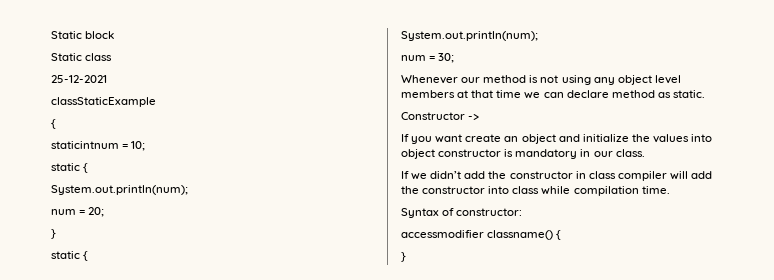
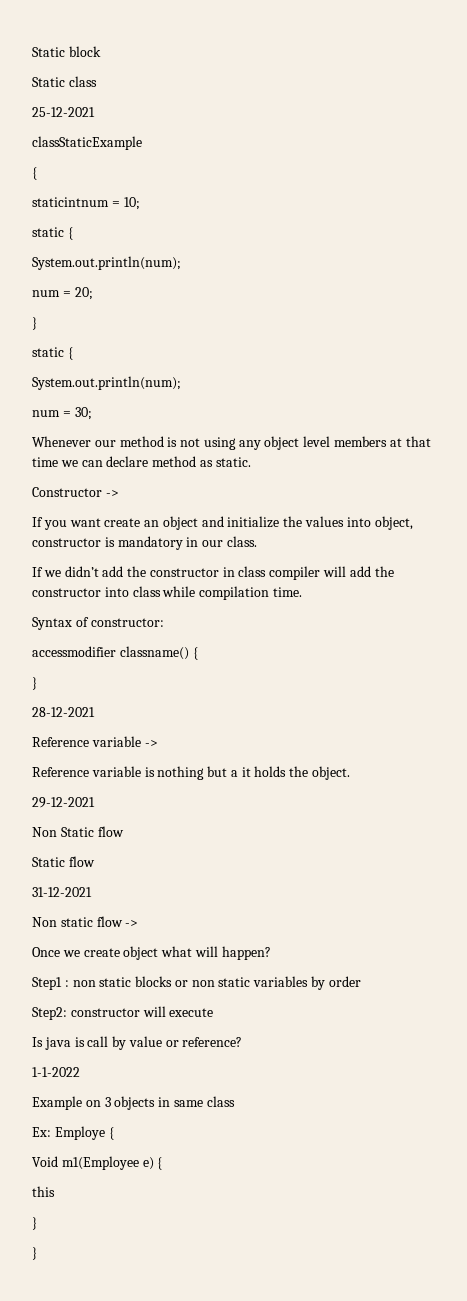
- If you want create an object and initialize the values into object constructor is mandatory in our class.
+ If you want create an object and initialize the values into object, constructor is mandatory in our class.
+ 28-12-2021
+ Reference variable ->
+ Reference variable is nothing but a it holds the object.
+ 29-12-2021
+ Non Static flow
+ Static flow
+ 31-12-2021
+ Non static flow ->
+ Once we create object what will happen?
+ Step1 : non static blocks or non static variables by order
+ Step2: constructor will execute
+ Is java is call by value or reference?
+ 1-1-2022
+ Example on 3 objects in same class
+ Ex: Employe {
+ Void m1(Employee e) {
+ this
+ }
+ }

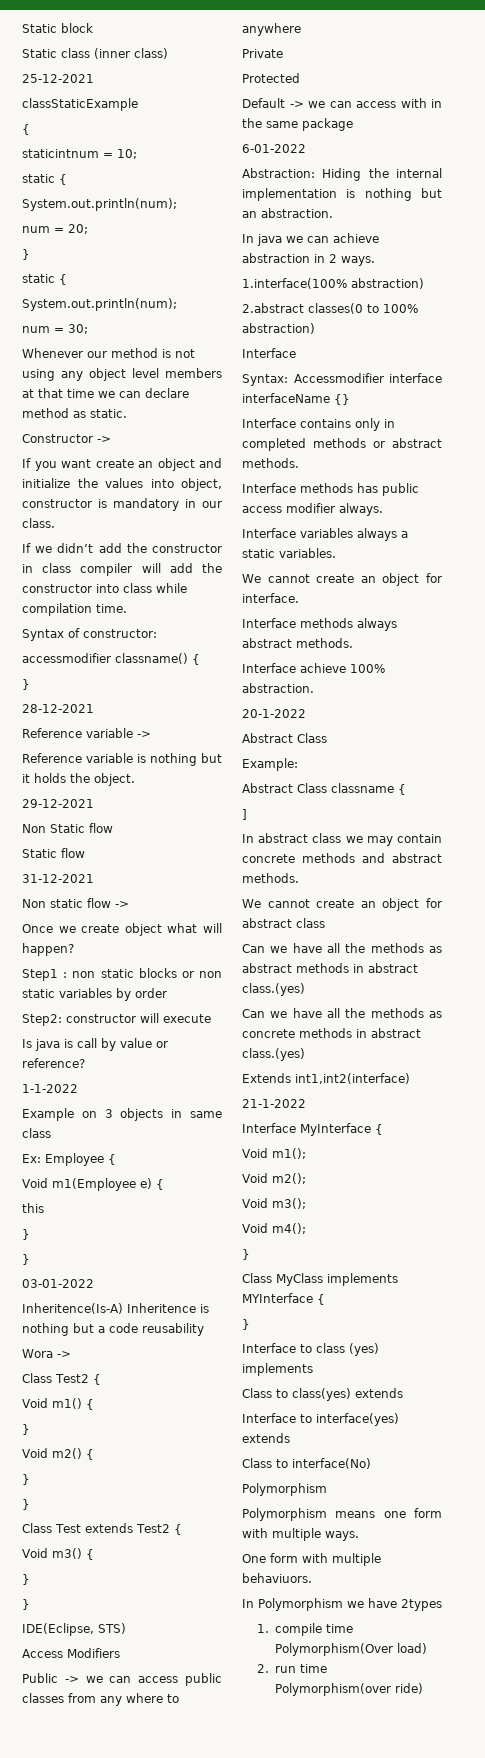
- Static class
+ Static class (inner class)
- Reference variable is nothing but a it holds the object.
+ Reference variable is nothing but it holds the object.
- Ex: Employe {
+ Ex: Employee {
+ 03-01-2022
+ Inheritence(Is-A) Inheritence is nothing but a code reusability
+ Wora ->
+ Class Test2 {
+ Void m1() {
+ }
+ Void m2() {
+ }
+ }
+ Class Test extends Test2 {
+ Void m3() {
+ }
+ }
+ IDE(Eclipse, STS)
+ Access Modifiers
+ Public -> we can access public classes from any where to anywhere
+ Private
+ Protected
+ Default -> we can access with in the same package
+ 6-01-2022
+ Abstraction: Hiding the internal implementation is nothing but an abstraction.
+ In java we can achieve abstraction in 2 ways.
+ 1.interface(100% abstraction)
+ 2.abstract classes(0 to 100% abstraction)
+ Interface
+ Syntax: Accessmodifier interface interfaceName {}
+ Interface contains only in completed methods or abstract methods.
+ Interface methods has public access modifier always.
+ Interface variables always a static variables.
+ We cannot create an object for interface.
+ Interface methods always abstract methods.
+ Interface achieve 100% abstraction.
+ 20-1-2022
+ Abstract Class
+ Example:
+ Abstract Class classname {
+ ]
+ In abstract class we may contain concrete methods and abstract methods.
+ We cannot create an object for abstract class
+ Can we have all the methods as abstract methods in abstract class.(yes)
+ Can we have all the methods as concrete methods in abstract class.(yes)
+ Extends int1,int2(interface)
+ 21-1-2022
+ Interface MyInterface {
+ Void m1();
+ Void m2();
+ Void m3();
+ Void m4();
+ }
+ Class MyClass implements MYInterface {
+ }
+ Interface to class (yes) implements
+ Class to class(yes) extends
+ Interface to interface(yes) extends
+ Class to interface(No)
+ Polymorphism
+ Polymorphism means one form with multiple ways.
+ One form with multiple behaviuors.
+ In Polymorphism we have 2types
+ 1. compile time Polymorphism(Over load)
+ 2. run time Polymorphism(over ride)

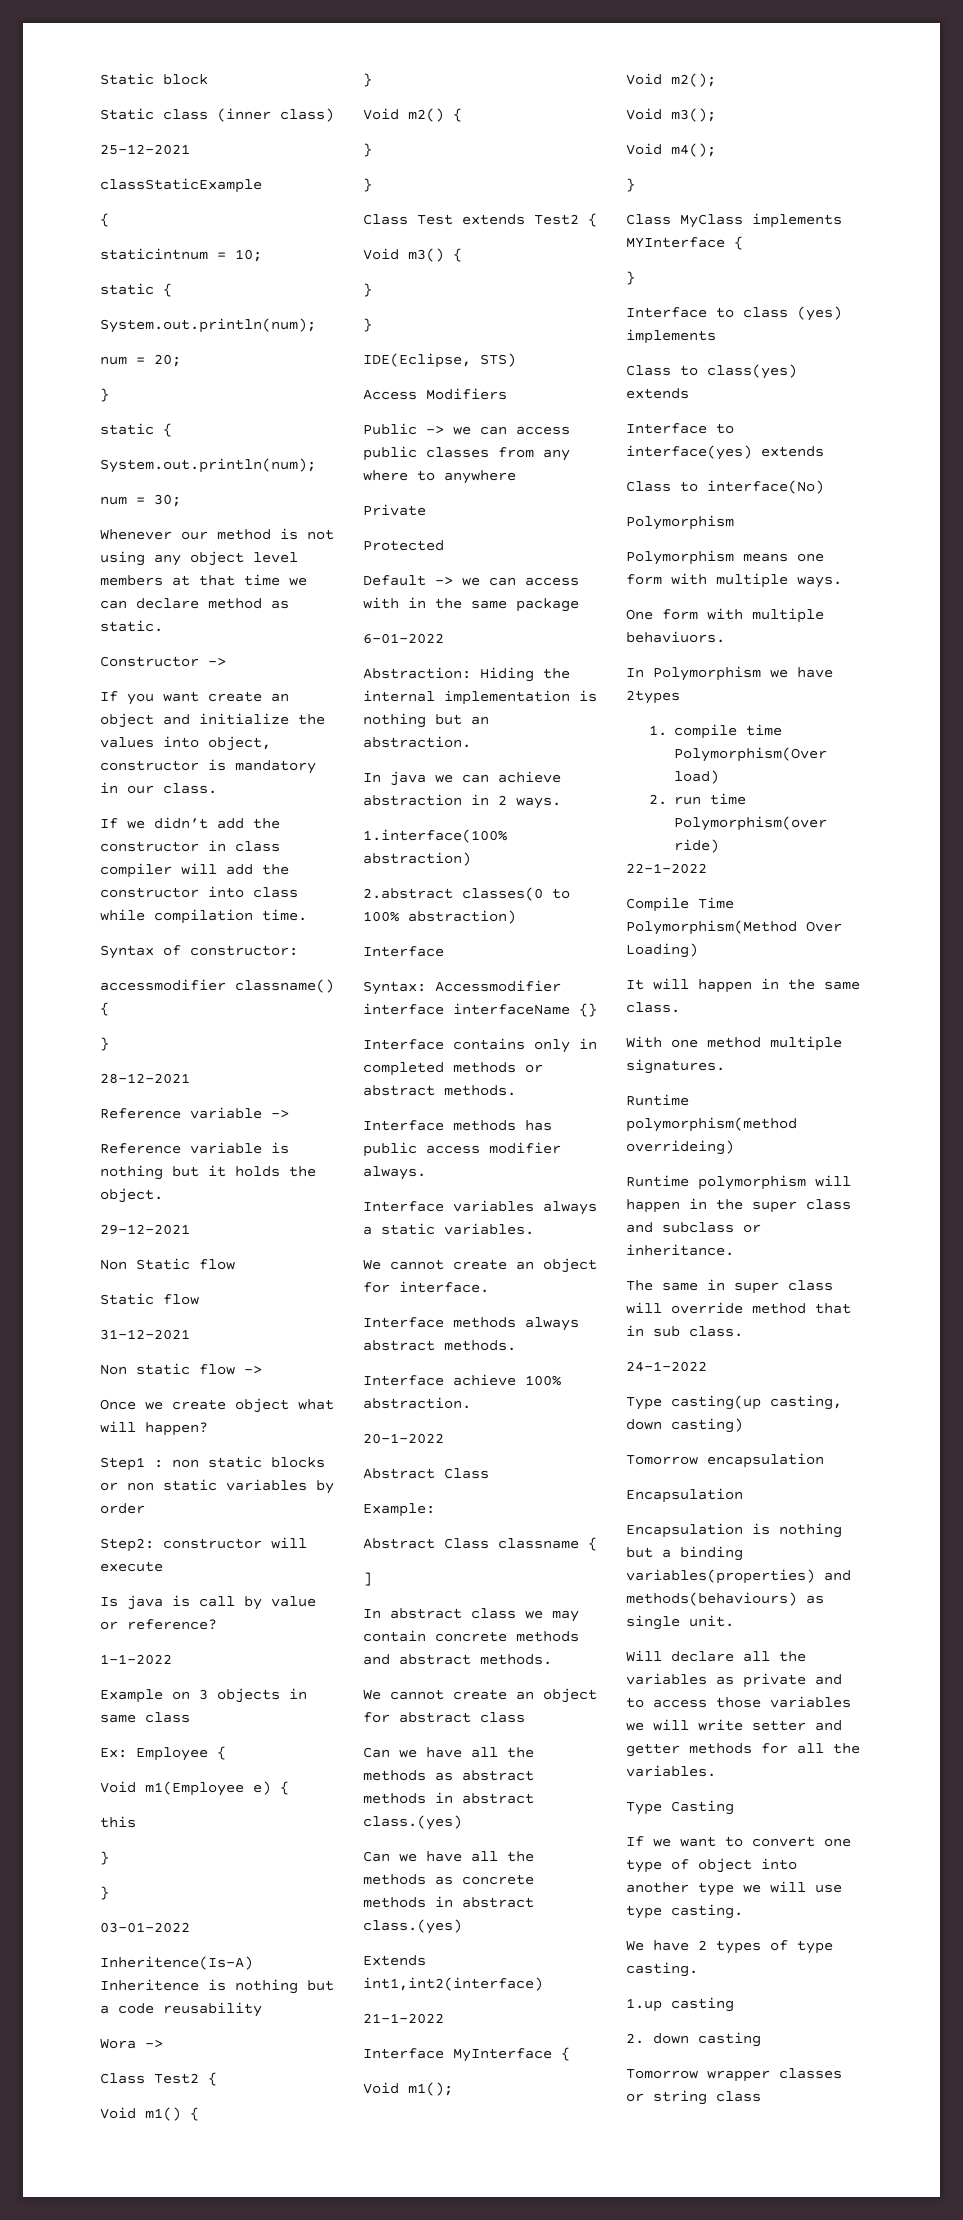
+ 22-1-2022
+ Compile Time Polymorphism(Method Over Loading)
+ It will happen in the same class.
+ With one method multiple signatures.
+ Runtime polymorphism(method overrideing)
+ Runtime polymorphism will happen in the super class and subclass or inheritance.
+ The same in super class will override method that in sub class.
+ 24-1-2022
+ Type casting(up casting, down casting)
+ Tomorrow encapsulation
+ Encapsulation
+ Encapsulation is nothing but a binding variables(properties) and methods(behaviours) as single unit.
+ Will declare all the variables as private and to access those variables we will write setter and getter methods for all the variables.
+ Type Casting
+ If we want to convert one type of object into another type we will use type casting.
+ We have 2 types of type casting.
+ 1.up casting
+ 2. down casting
+ Tomorrow wrapper classes or string class

